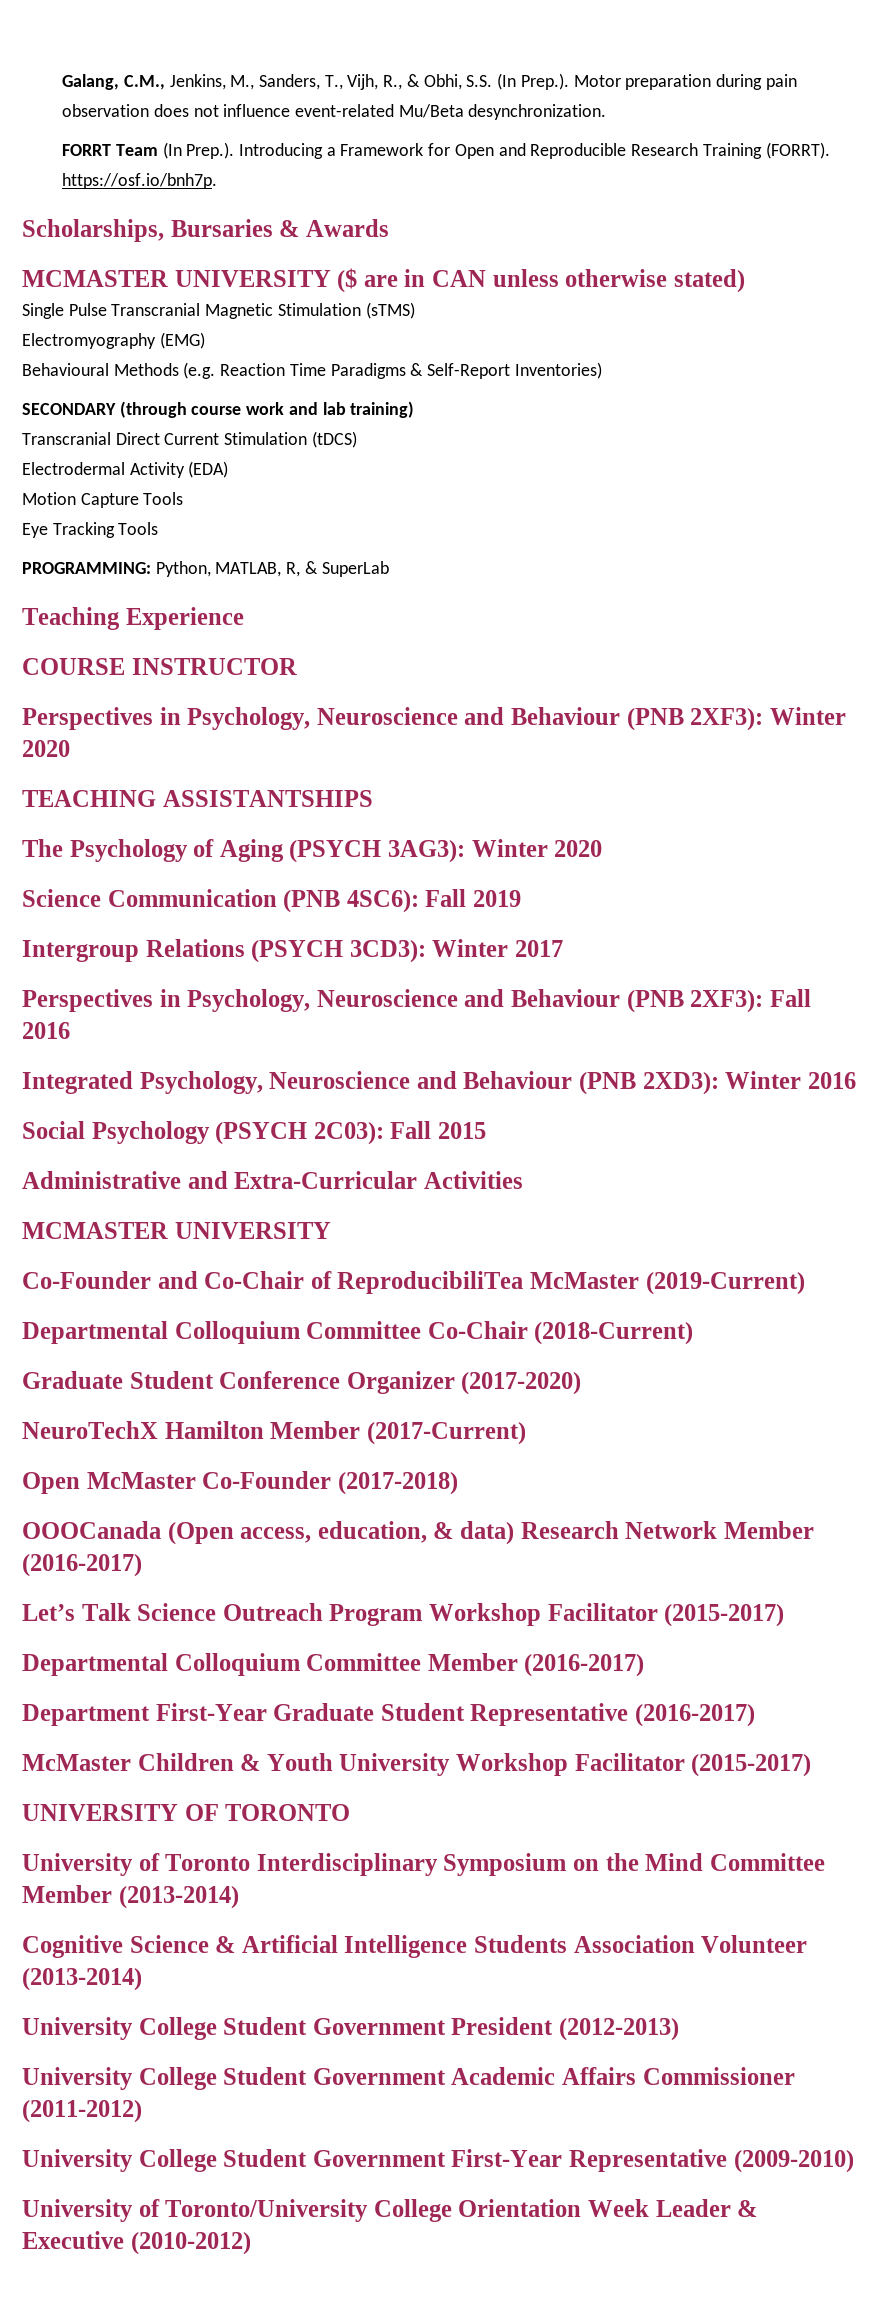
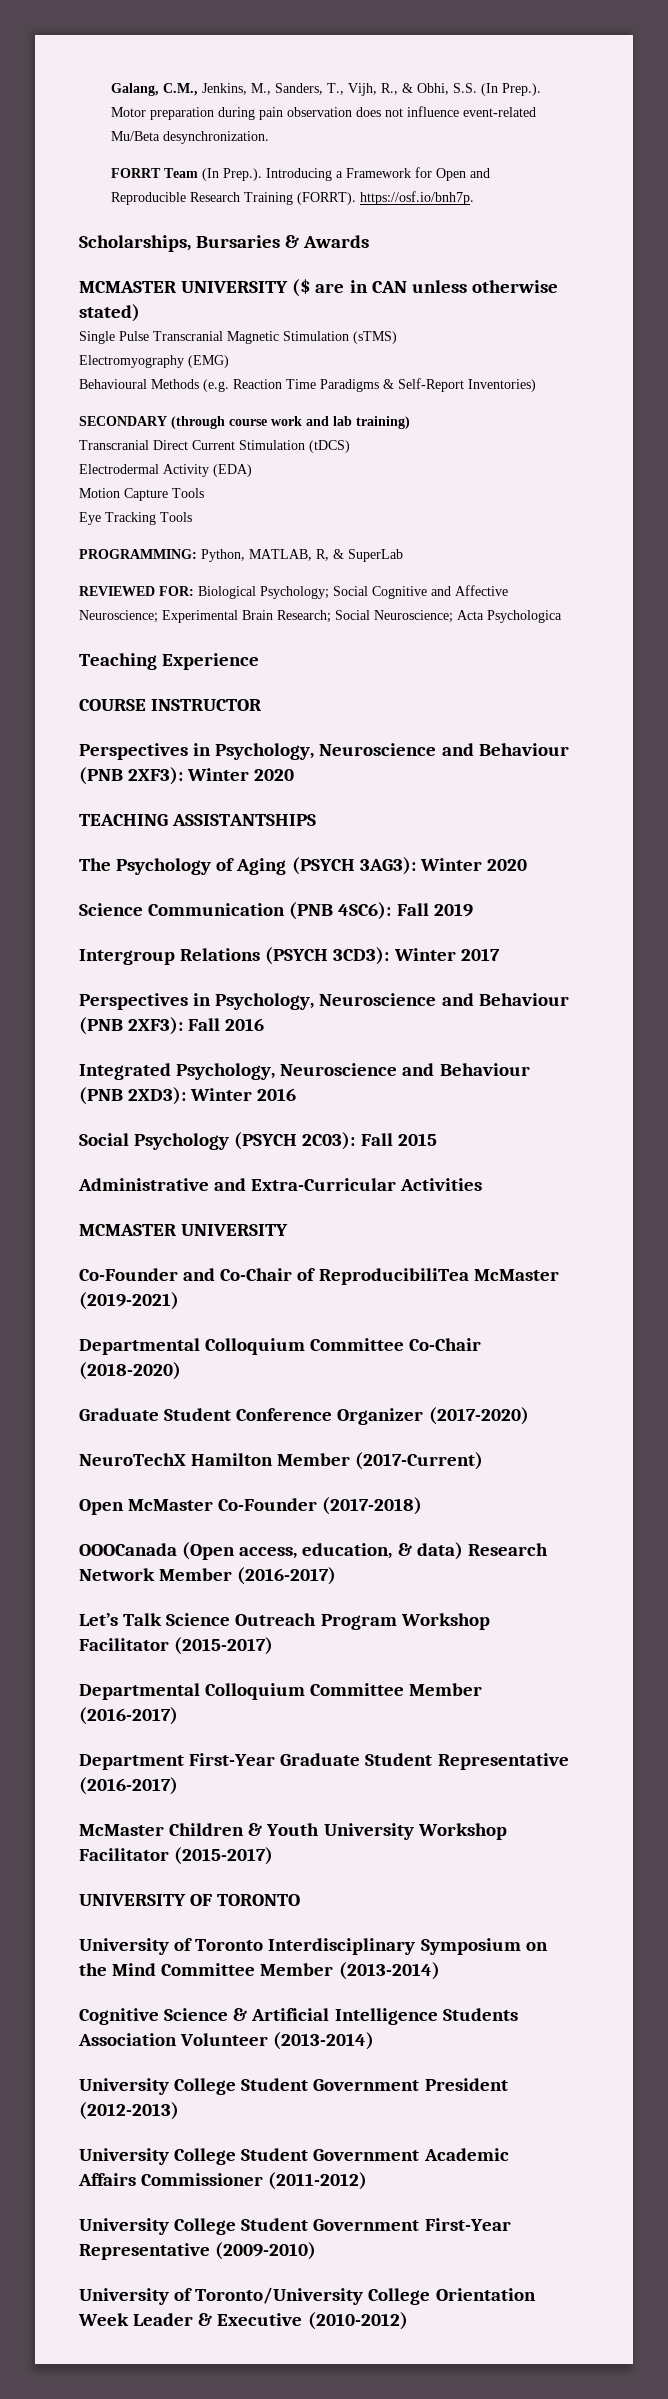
+ REVIEWED FOR: Biological Psychology; Social Cognitive and Affective Neuroscience; Experimental Brain Research; Social Neuroscience; Acta Psychologica
- Co-Founder and Co-Chair of ReproducibiliTea McMaster (2019-Current)
+ Co-Founder and Co-Chair of ReproducibiliTea McMaster (2019-2021)
- Departmental Colloquium Committee Co-Chair (2018-Current)
+ Departmental Colloquium Committee Co-Chair (2018-2020)

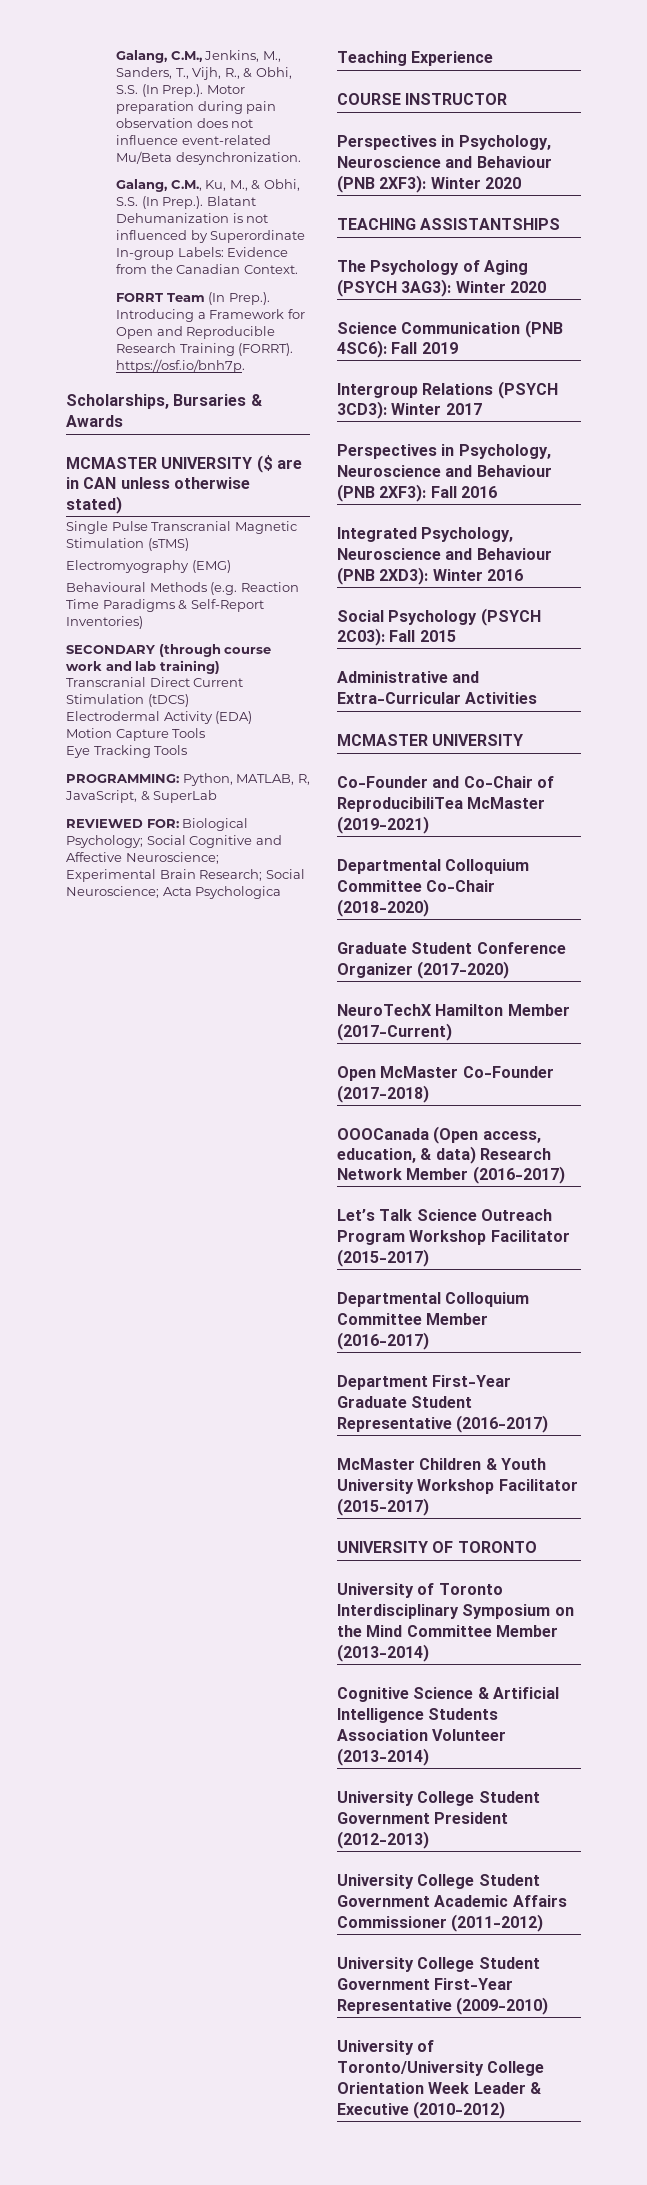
+ Galang, C.M., Ku, M., & Obhi, S.S. (In Prep.). Blatant Dehumanization is not influenced by Superordinate In-group Labels: Evidence from the Canadian Context.
- PROGRAMMING: Python, MATLAB, R, & SuperLab
+ PROGRAMMING: Python, MATLAB, R, JavaScript, & SuperLab

